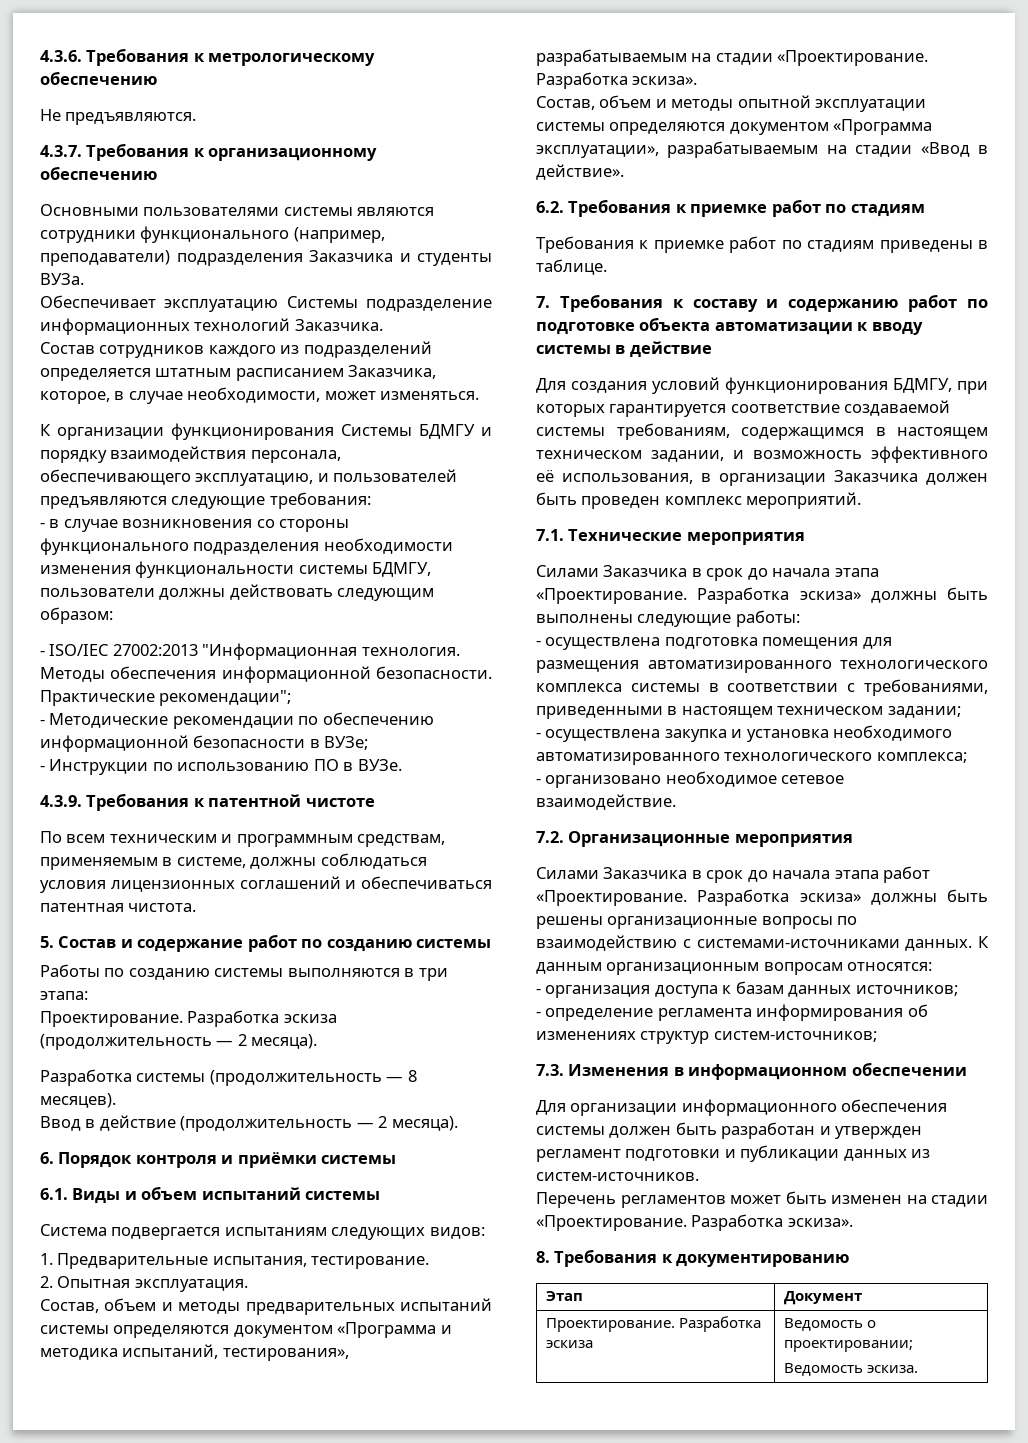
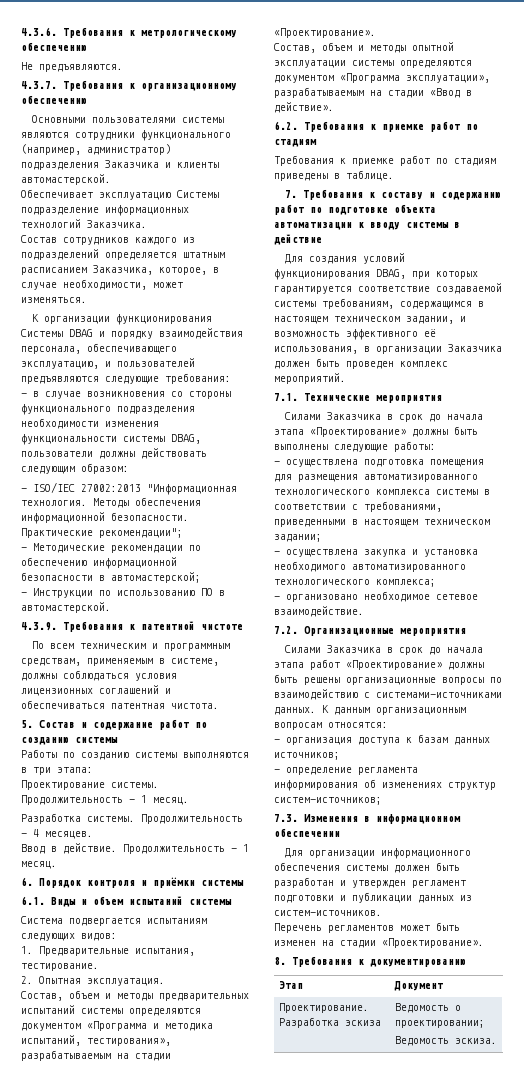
- Основными пользователями системы являются сотрудники функционального (например, преподаватели) подразделения Заказчика и студенты ВУЗа.
+ Основными пользователями системы являются сотрудники функционального (например, администратор) подразделения Заказчика и клиенты автомастерской.
- К организации функционирования Системы БДМГУ и порядку взаимодействия персонала, обеспечивающего эксплуатацию, и пользователей предъявляются следующие требования:
+ К организации функционирования Системы DBAG и порядку взаимодействия персонала, обеспечивающего эксплуатацию, и пользователей предъявляются следующие требования:
- - в случае возникновения со стороны функционального подразделения необходимости изменения функциональности системы БДМГУ, пользователи должны действовать следующим образом:
+ - в случае возникновения со стороны функционального подразделения необходимости изменения функциональности системы DBAG, пользователи должны действовать следующим образом:
- - Методические рекомендации по обеспечению информационной безопасности в ВУЗе;
+ - Методические рекомендации по обеспечению информационной безопасности в автомастерской;
- - Инструкции по использованию ПО в ВУЗе.
+ - Инструкции по использованию ПО в автомастерской.
- Проектирование. Разработка эскиза (продолжительность — 2 месяца).
- Разработка системы (продолжительность — 8 месяцев).
- Ввод в действие (продолжительность — 2 месяца).
+ Проектирование системы. Продолжительность — 1 месяц.
+ Разработка системы. Продолжительность — 4 месяцев.
+ Ввод в действие. Продолжительность — 1 месяц.
- Состав, объем и методы предварительных испытаний системы определяются документом «Программа и методика испытаний, тестирования», разрабатываемым на стадии «Проектирование. Разработка эскиза».
+ Состав, объем и методы предварительных испытаний системы определяются документом «Программа и методика испытаний, тестирования», разрабатываемым на стадии «Проектирование».
- Для создания условий функционирования БДМГУ, при которых гарантируется соответствие создаваемой системы требованиям, содержащимся в настоящем техническом задании, и возможность эффективного её использования, в организации Заказчика должен быть проведен комплекс мероприятий.
+ Для создания условий функционирования DBAG, при которых гарантируется соответствие создаваемой системы требованиям, содержащимся в настоящем техническом задании, и возможность эффективного её использования, в организации Заказчика должен быть проведен комплекс мероприятий.
- Силами Заказчика в срок до начала этапа «Проектирование. Разработка эскиза» должны быть выполнены следующие работы:
+ Силами Заказчика в срок до начала этапа «Проектирование» должны быть выполнены следующие работы:
- Силами Заказчика в срок до начала этапа работ «Проектирование. Разработка эскиза» должны быть решены организационные вопросы по взаимодействию с системами-источниками данных.
+ Силами Заказчика в срок до начала этапа работ «Проектирование» должны быть решены организационные вопросы по взаимодействию с системами-источниками данных.
- Перечень регламентов может быть изменен на стадии «Проектирование. Разработка эскиза».
+ Перечень регламентов может быть изменен на стадии «Проектирование».

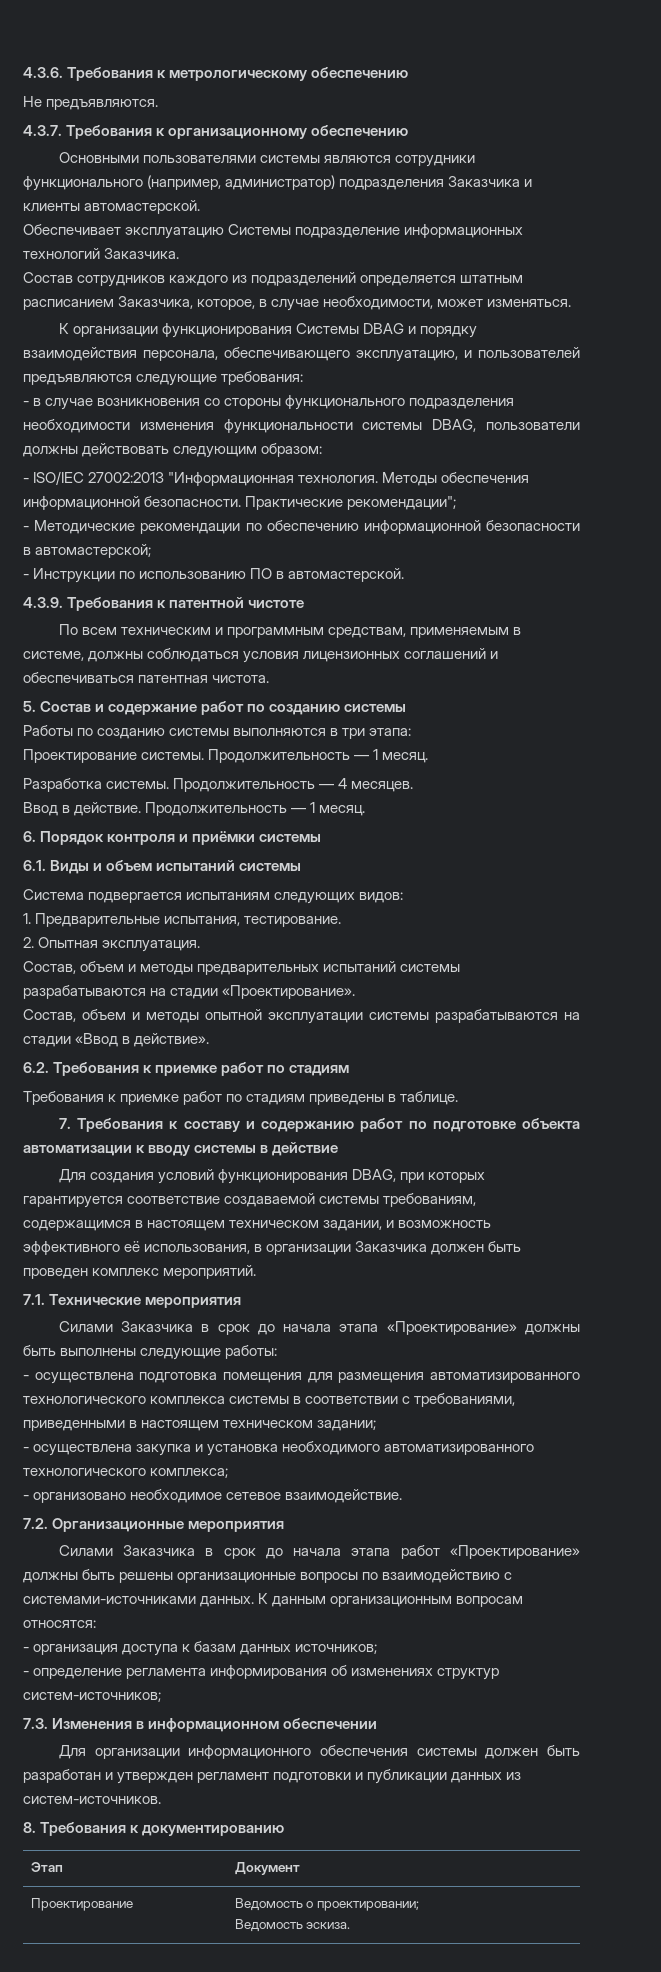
- Состав, объем и методы предварительных испытаний системы определяются документом «Программа и методика испытаний, тестирования», разрабатываемым на стадии «Проектирование».
+ Состав, объем и методы предварительных испытаний системы разрабатываются на стадии «Проектирование».
- Состав, объем и методы опытной эксплуатации системы определяются документом «Программа эксплуатации», разрабатываемым на стадии «Ввод в действие».
+ Состав, объем и методы опытной эксплуатации системы разрабатываются на стадии «Ввод в действие».
- Перечень регламентов может быть изменен на стадии «Проектирование».
- Проектирование. Разработка эскиза | Ведомость о проектировании;
+ Проектирование | Ведомость о проектировании;

